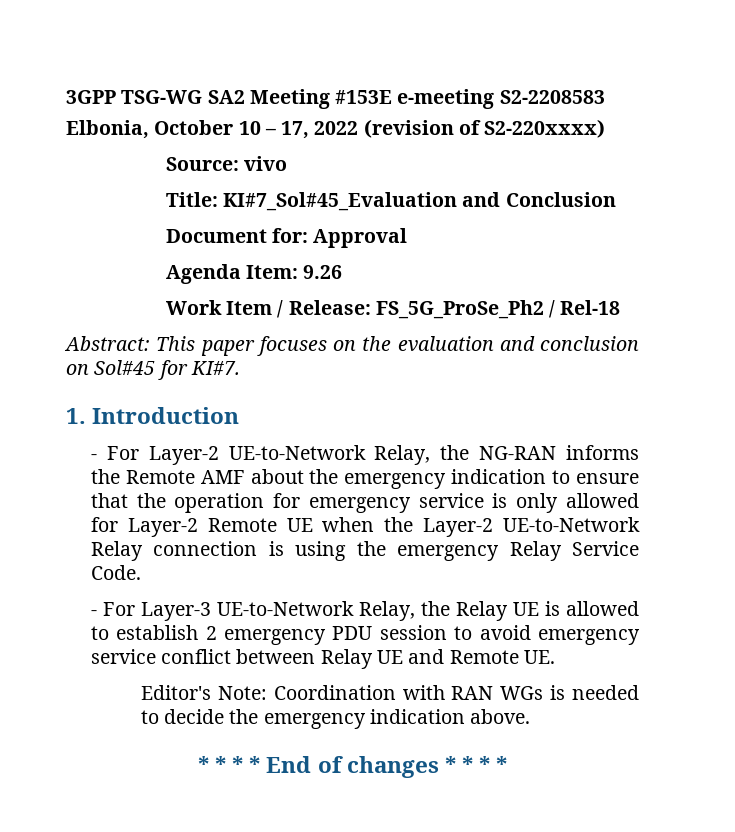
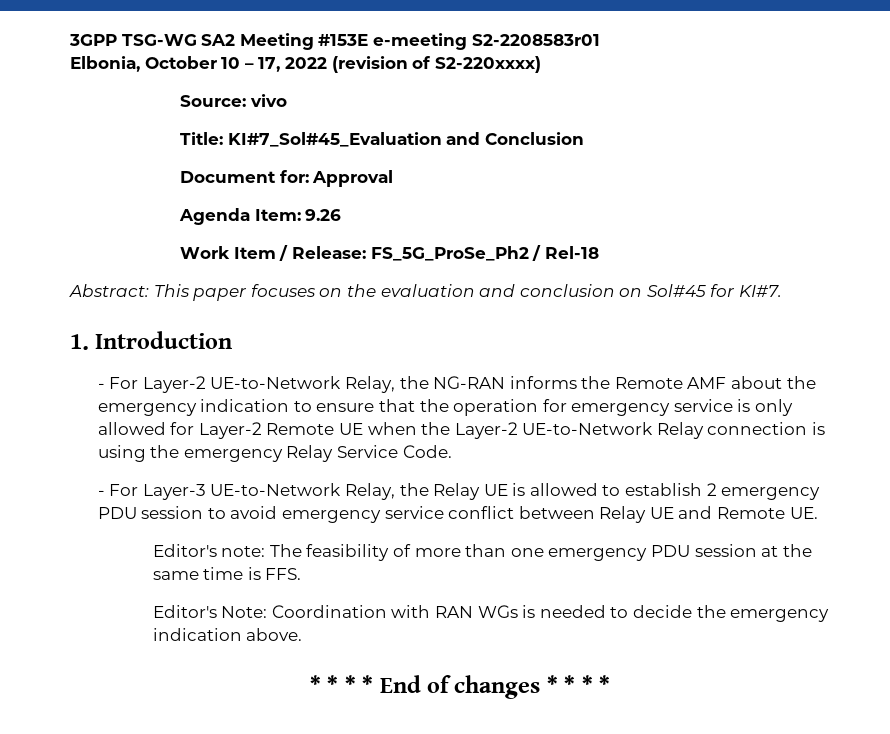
- 3GPP TSG-WG SA2 Meeting #153E e-meeting S2-2208583
+ 3GPP TSG-WG SA2 Meeting #153E e-meeting S2-2208583r01
+ Editor's note: The feasibility of more than one emergency PDU session at the same time is FFS.

